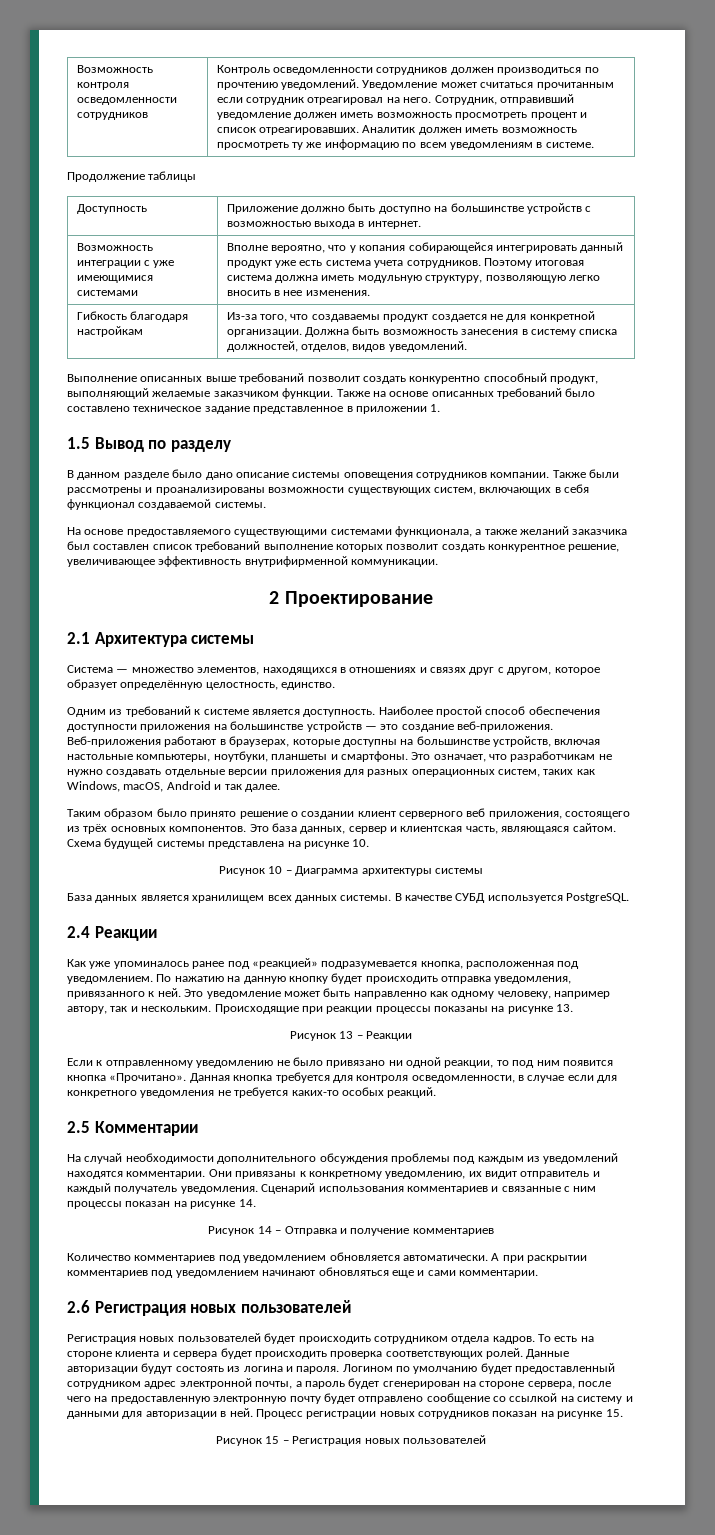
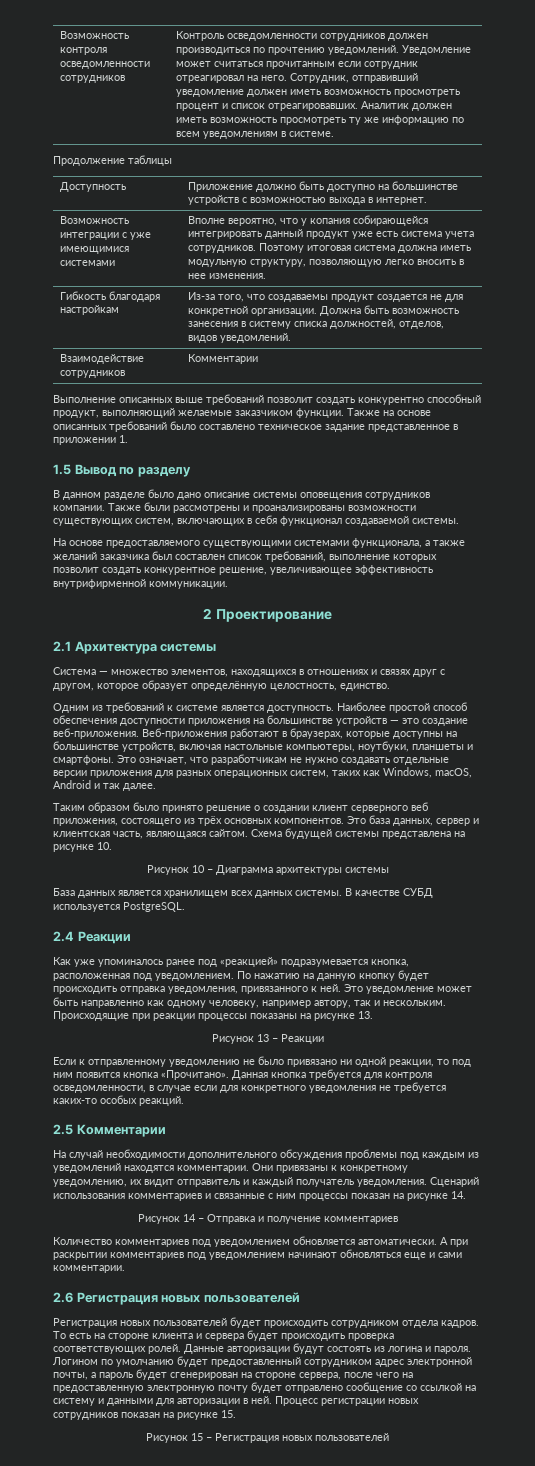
+ Взаимодействие сотрудников | Комментарии
- На основе предоставляемого существующими системами функционала, а также желаний заказчика был составлен список требований выполнение которых позволит создать конкурентное решение, увеличивающее эффективность внутрифирменной коммуникации.
+ На основе предоставляемого существующими системами функционала, а также желаний заказчика был составлен список требований, выполнение которых позволит создать конкурентное решение, увеличивающее эффективность внутрифирменной коммуникации.

